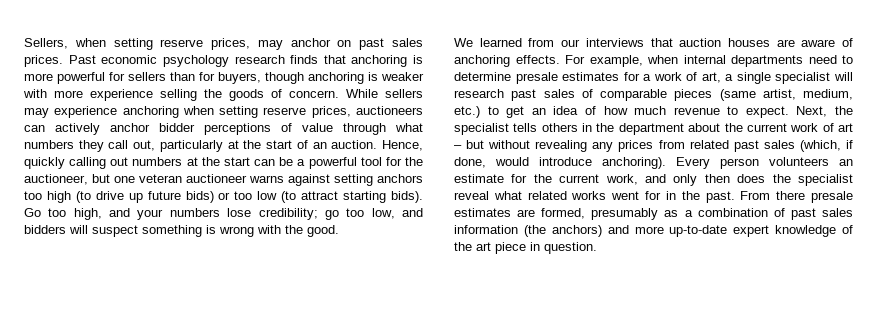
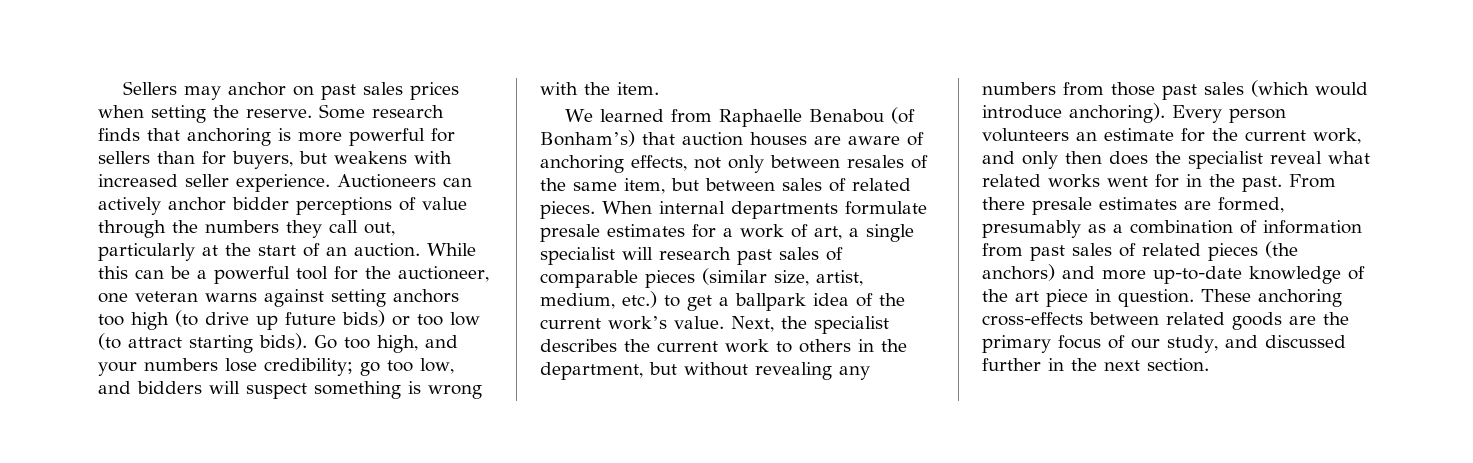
- Sellers, when setting reserve prices, may anchor on past sales prices. Past economic psychology research finds that anchoring is more powerful for sellers than for buyers, though anchoring is weaker with more experience selling the goods of concern. While sellers may experience anchoring when setting reserve prices, auctioneers can actively anchor bidder perceptions of value through what numbers they call out, particularly at the start of an auction.
+ Sellers may anchor on past sales prices when setting the reserve. Some research finds that anchoring is more powerful for sellers than for buyers, but weakens with increased seller experience. Auctioneers can actively anchor bidder perceptions of value through the numbers they call out, particularly at the start of an auction.
- Hence, quickly calling out numbers at the start can be a powerful tool for the auctioneer, but one veteran auctioneer warns against setting anchors too high (to drive up future bids) or too low (to attract starting bids).
+ While this can be a powerful tool for the auctioneer, one veteran warns against setting anchors too high (to drive up future bids) or too low (to attract starting bids).
- Go too high, and your numbers lose credibility; go too low, and bidders will suspect something is wrong with the good.
+ Go too high, and your numbers lose credibility; go too low, and bidders will suspect something is wrong with the item.
- We learned from our interviews that auction houses are aware of anchoring effects. For example, when internal departments need to determine presale estimates for a work of art, a single specialist will research past sales of comparable pieces (same artist, medium, etc.) to get an idea of how much revenue to expect. Next, the specialist tells others in the department about the current work of art – but without revealing any prices from related past sales (which, if done, would introduce anchoring).
+ We learned from Raphaelle Benabou (of Bonham’s) that auction houses are aware of anchoring effects, not only between resales of the same item, but between sales of related pieces. When internal departments formulate presale estimates for a work of art, a single specialist will research past sales of comparable pieces (similar size, artist, medium, etc.) to get a ballpark idea of the current work’s value. Next, the specialist describes the current work to others in the department, but without revealing any numbers from those past sales (which would introduce anchoring).
- From there presale estimates are formed, presumably as a combination of past sales information (the anchors) and more up-to-date expert knowledge of the art piece in question.
+ From there presale estimates are formed, presumably as a combination of information from past sales of related pieces (the anchors) and more up-to-date knowledge of the art piece in question.
+ These anchoring cross-effects between related goods are the primary focus of our study, and discussed further in the next section.

